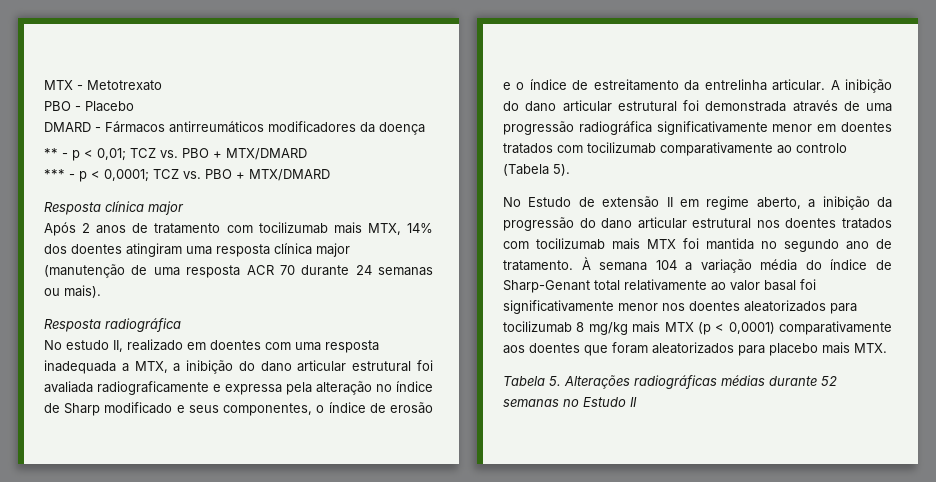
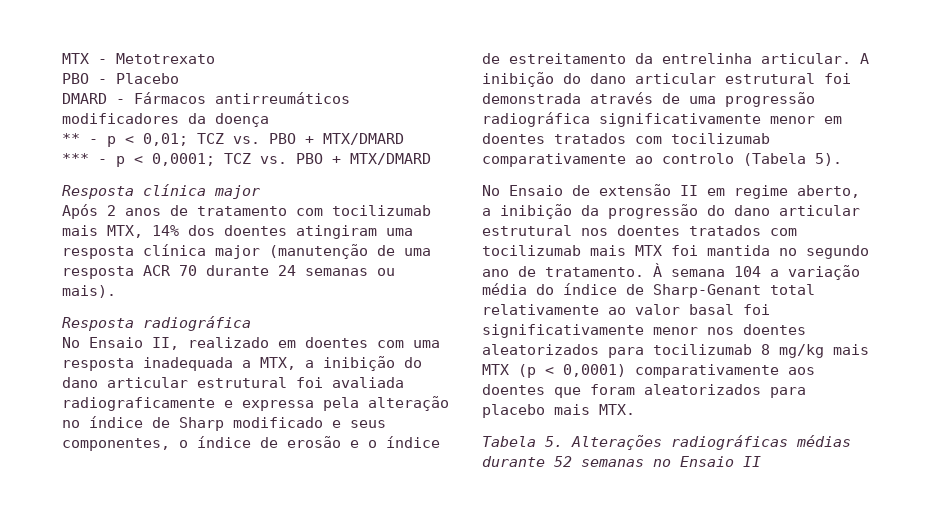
- No estudo II, realizado em doentes com uma resposta inadequada a MTX, a inibição do dano articular estrutural foi avaliada radiograficamente e expressa pela alteração no índice de Sharp modificado e seus componentes, o índice de erosão e o índice de estreitamento da entrelinha articular.
+ No Ensaio II, realizado em doentes com uma resposta inadequada a MTX, a inibição do dano articular estrutural foi avaliada radiograficamente e expressa pela alteração no índice de Sharp modificado e seus componentes, o índice de erosão e o índice de estreitamento da entrelinha articular.
- No Estudo de extensão II em regime aberto, a inibição da progressão do dano articular estrutural nos doentes tratados com tocilizumab mais MTX foi mantida no segundo ano de tratamento.
+ No Ensaio de extensão II em regime aberto, a inibição da progressão do dano articular estrutural nos doentes tratados com tocilizumab mais MTX foi mantida no segundo ano de tratamento.
- Tabela 5. Alterações radiográficas médias durante 52 semanas no Estudo II
+ Tabela 5. Alterações radiográficas médias durante 52 semanas no Ensaio II

